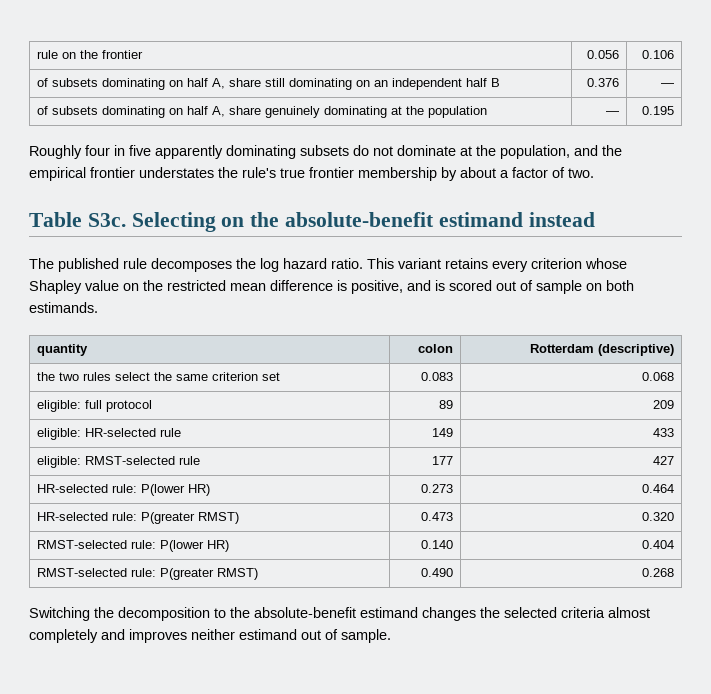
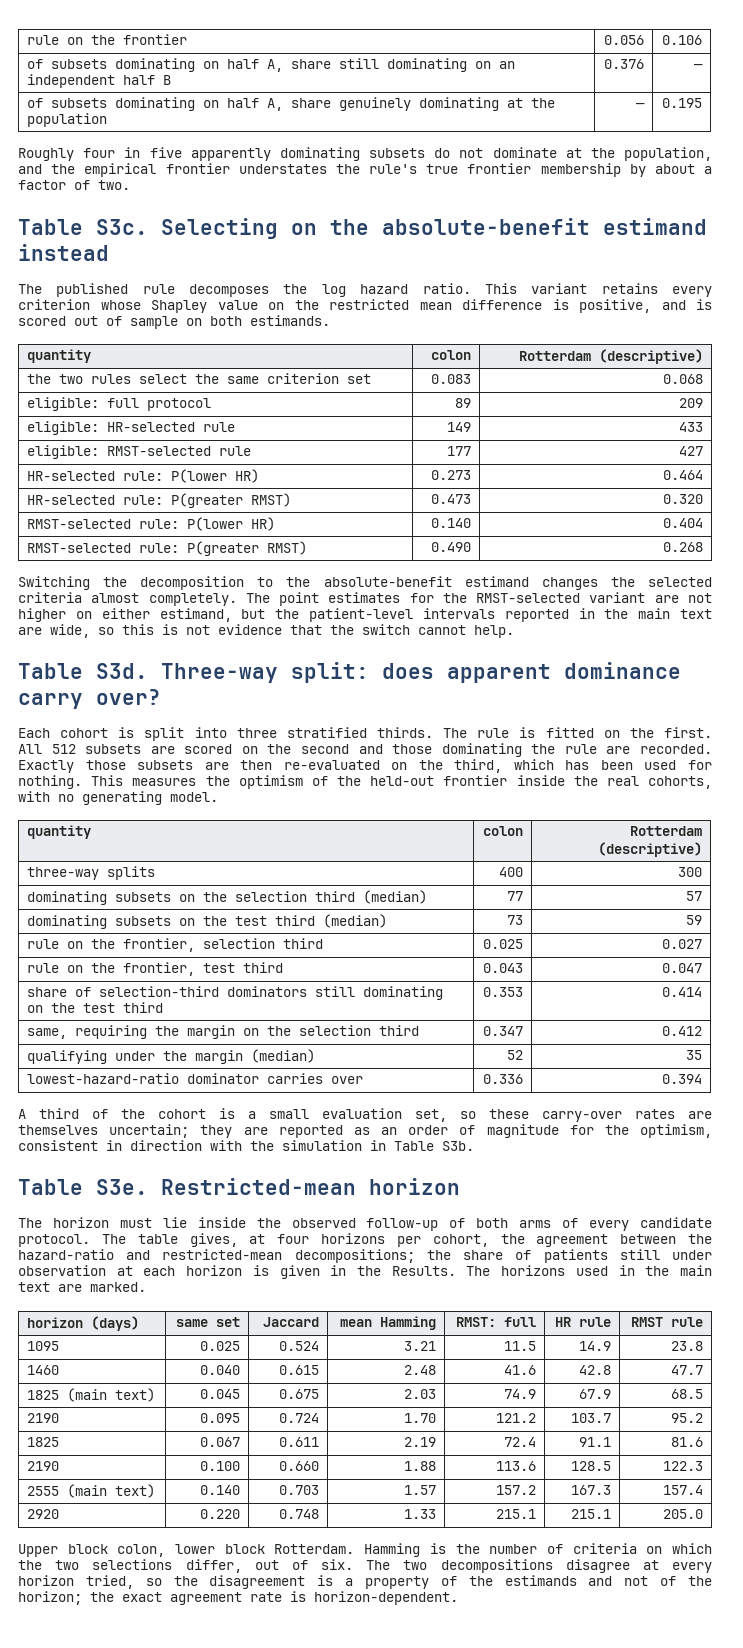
- Switching the decomposition to the absolute-benefit estimand changes the selected criteria almost completely and improves neither estimand out of sample.
+ Switching the decomposition to the absolute-benefit estimand changes the selected criteria almost completely. The point estimates for the RMST-selected variant are not higher on either estimand, but the patient-level intervals reported in the main text are wide, so this is not evidence that the switch cannot help.
+ Table S3d. Three-way split: does apparent dominance carry over?
+ Each cohort is split into three stratified thirds. The rule is fitted on the first. All 512 subsets are scored on the second and those dominating the rule are recorded. Exactly those subsets are then re-evaluated on the third, which has been used for nothing. This measures the optimism of the held-out frontier inside the real cohorts, with no generating model.
+ quantity | colon | Rotterdam (descriptive)
+ three-way splits | 400 | 300
+ dominating subsets on the selection third (median) | 77 | 57
+ dominating subsets on the test third (median) | 73 | 59
+ rule on the frontier, selection third | 0.025 | 0.027
+ rule on the frontier, test third | 0.043 | 0.047
+ share of selection-third dominators still dominating on the test third | 0.353 | 0.414
+ same, requiring the margin on the selection third | 0.347 | 0.412
+ qualifying under the margin (median) | 52 | 35
+ lowest-hazard-ratio dominator carries over | 0.336 | 0.394
+ A third of the cohort is a small evaluation set, so these carry-over rates are themselves uncertain; they are reported as an order of magnitude for the optimism, consistent in direction with the simulation in Table S3b.
+ Table S3e. Restricted-mean horizon
+ The horizon must lie inside the observed follow-up of both arms of every candidate protocol. The table gives, at four horizons per cohort, the agreement between the hazard-ratio and restricted-mean decompositions; the share of patients still under observation at each horizon is given in the Results. The horizons used in the main text are marked.
+ horizon (days) | same set | Jaccard | mean Hamming | RMST: full | HR rule | RMST rule
+ 1095 | 0.025 | 0.524 | 3.21 | 11.5 | 14.9 | 23.8
+ 1460 | 0.040 | 0.615 | 2.48 | 41.6 | 42.8 | 47.7
+ 1825 (main text) | 0.045 | 0.675 | 2.03 | 74.9 | 67.9 | 68.5
+ 2190 | 0.095 | 0.724 | 1.70 | 121.2 | 103.7 | 95.2
+ 1825 | 0.067 | 0.611 | 2.19 | 72.4 | 91.1 | 81.6
+ 2190 | 0.100 | 0.660 | 1.88 | 113.6 | 128.5 | 122.3
+ 2555 (main text) | 0.140 | 0.703 | 1.57 | 157.2 | 167.3 | 157.4
+ 2920 | 0.220 | 0.748 | 1.33 | 215.1 | 215.1 | 205.0
+ Upper block colon, lower block Rotterdam. Hamming is the number of criteria on which the two selections differ, out of six. The two decompositions disagree at every horizon tried, so the disagreement is a property of the estimands and not of the horizon; the exact agreement rate is horizon-dependent.

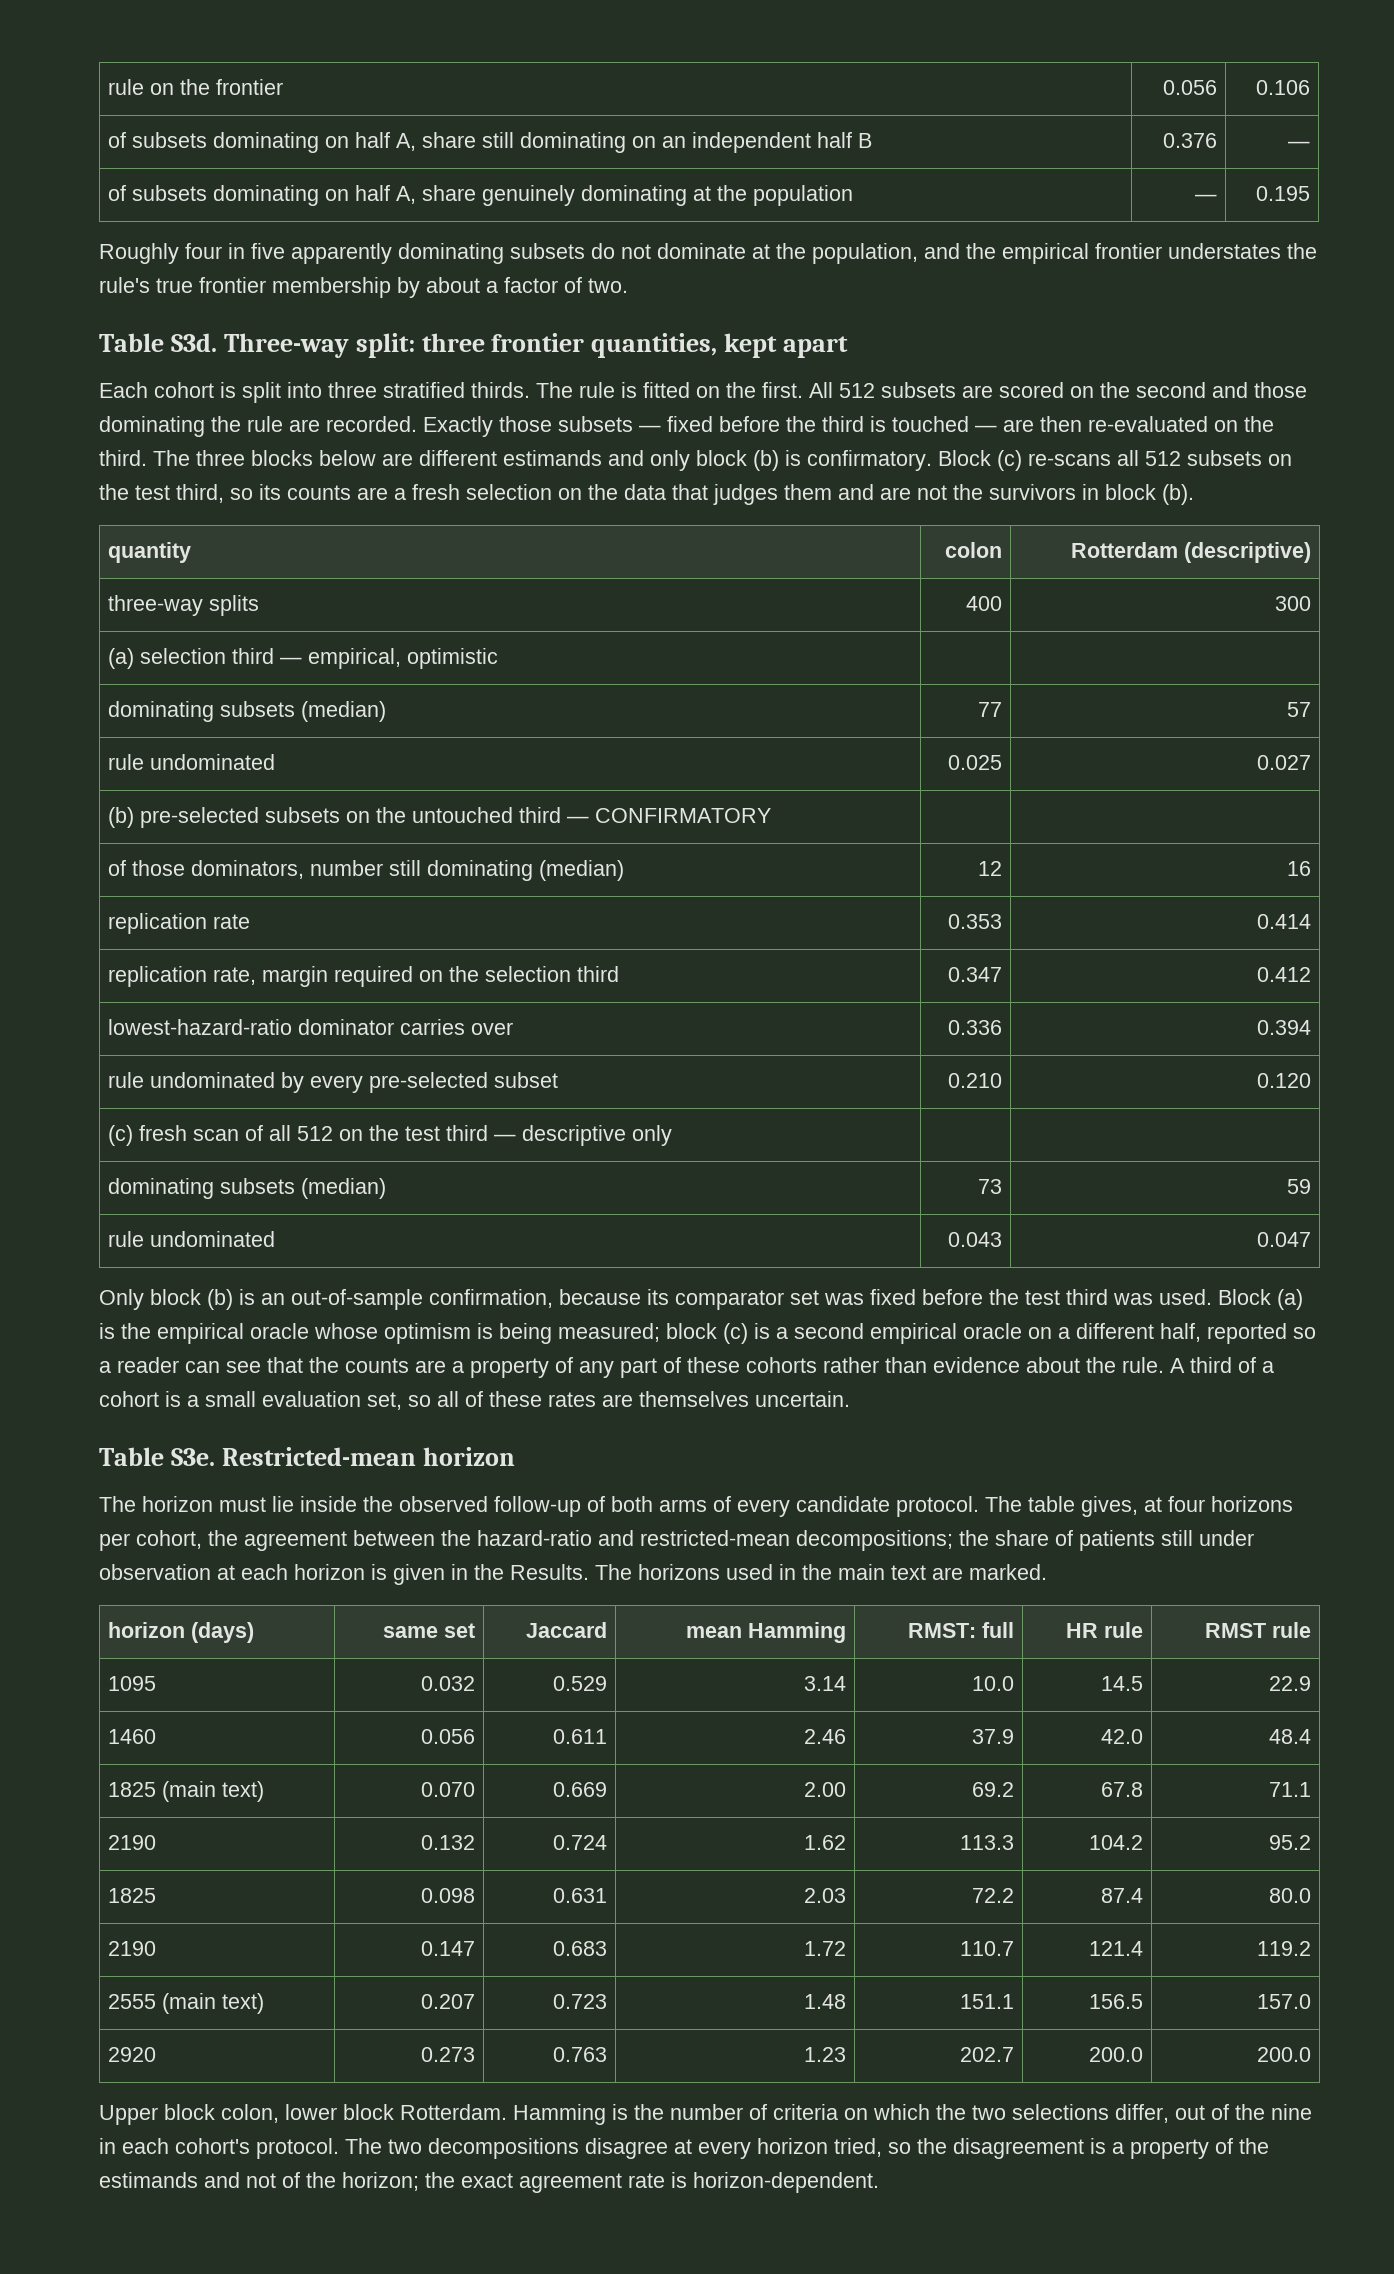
- Table S3c. Selecting on the absolute-benefit estimand instead
- The published rule decomposes the log hazard ratio. This variant retains every criterion whose Shapley value on the restricted mean difference is positive, and is scored out of sample on both estimands.
- quantity | colon | Rotterdam (descriptive)
- the two rules select the same criterion set | 0.083 | 0.068
- eligible: full protocol | 89 | 209
- eligible: HR-selected rule | 149 | 433
- eligible: RMST-selected rule | 177 | 427
- HR-selected rule: P(lower HR) | 0.273 | 0.464
- HR-selected rule: P(greater RMST) | 0.473 | 0.320
- RMST-selected rule: P(lower HR) | 0.140 | 0.404
- RMST-selected rule: P(greater RMST) | 0.490 | 0.268
- Switching the decomposition to the absolute-benefit estimand changes the selected criteria almost completely. The point estimates for the RMST-selected variant are not higher on either estimand, but the patient-level intervals reported in the main text are wide, so this is not evidence that the switch cannot help.
- Table S3d. Three-way split: does apparent dominance carry over?
+ Table S3d. Three-way split: three frontier quantities, kept apart
- Exactly those subsets are then re-evaluated on the third, which has been used for nothing. This measures the optimism of the held-out frontier inside the real cohorts, with no generating model.
+ Exactly those subsets — fixed before the third is touched — are then re-evaluated on the third. The three blocks below are different estimands and only block (b) is confirmatory. Block (c) re-scans all 512 subsets on the test third, so its counts are a fresh selection on the data that judges them and are not the survivors in block (b).
- dominating subsets on the selection third (median) | 77 | 57
- dominating subsets on the test third (median) | 73 | 59
- rule on the frontier, selection third | 0.025 | 0.027
- rule on the frontier, test third | 0.043 | 0.047
- share of selection-third dominators still dominating on the test third | 0.353 | 0.414
- same, requiring the margin on the selection third | 0.347 | 0.412
+ (a) selection third — empirical, optimistic | |
+ dominating subsets (median) | 77 | 57
+ rule undominated | 0.025 | 0.027
+ (b) pre-selected subsets on the untouched third — CONFIRMATORY | |
+ of those dominators, number still dominating (median) | 12 | 16
+ replication rate | 0.353 | 0.414
+ replication rate, margin required on the selection third | 0.347 | 0.412
- qualifying under the margin (median) | 52 | 35
- A third of the cohort is a small evaluation set, so these carry-over rates are themselves uncertain; they are reported as an order of magnitude for the optimism, consistent in direction with the simulation in Table S3b.
+ rule undominated by every pre-selected subset | 0.210 | 0.120
+ (c) fresh scan of all 512 on the test third — descriptive only | |
+ dominating subsets (median) | 73 | 59
+ rule undominated | 0.043 | 0.047
+ Only block (b) is an out-of-sample confirmation, because its comparator set was fixed before the test third was used. Block (a) is the empirical oracle whose optimism is being measured; block (c) is a second empirical oracle on a different half, reported so a reader can see that the counts are a property of any part of these cohorts rather than evidence about the rule. A third of a cohort is a small evaluation set, so all of these rates are themselves uncertain.
- 1095 | 0.025 | 0.524 | 3.21 | 11.5 | 14.9 | 23.8
- 1460 | 0.040 | 0.615 | 2.48 | 41.6 | 42.8 | 47.7
- 1825 (main text) | 0.045 | 0.675 | 2.03 | 74.9 | 67.9 | 68.5
- 2190 | 0.095 | 0.724 | 1.70 | 121.2 | 103.7 | 95.2
+ 1095 | 0.032 | 0.529 | 3.14 | 10.0 | 14.5 | 22.9
+ 1460 | 0.056 | 0.611 | 2.46 | 37.9 | 42.0 | 48.4
+ 1825 (main text) | 0.070 | 0.669 | 2.00 | 69.2 | 67.8 | 71.1
+ 2190 | 0.132 | 0.724 | 1.62 | 113.3 | 104.2 | 95.2
- 1825 | 0.067 | 0.611 | 2.19 | 72.4 | 91.1 | 81.6
- 2190 | 0.100 | 0.660 | 1.88 | 113.6 | 128.5 | 122.3
- 2555 (main text) | 0.140 | 0.703 | 1.57 | 157.2 | 167.3 | 157.4
- 2920 | 0.220 | 0.748 | 1.33 | 215.1 | 215.1 | 205.0
+ 1825 | 0.098 | 0.631 | 2.03 | 72.2 | 87.4 | 80.0
+ 2190 | 0.147 | 0.683 | 1.72 | 110.7 | 121.4 | 119.2
+ 2555 (main text) | 0.207 | 0.723 | 1.48 | 151.1 | 156.5 | 157.0
+ 2920 | 0.273 | 0.763 | 1.23 | 202.7 | 200.0 | 200.0
- Hamming is the number of criteria on which the two selections differ, out of six.
+ Hamming is the number of criteria on which the two selections differ, out of the nine in each cohort's protocol.

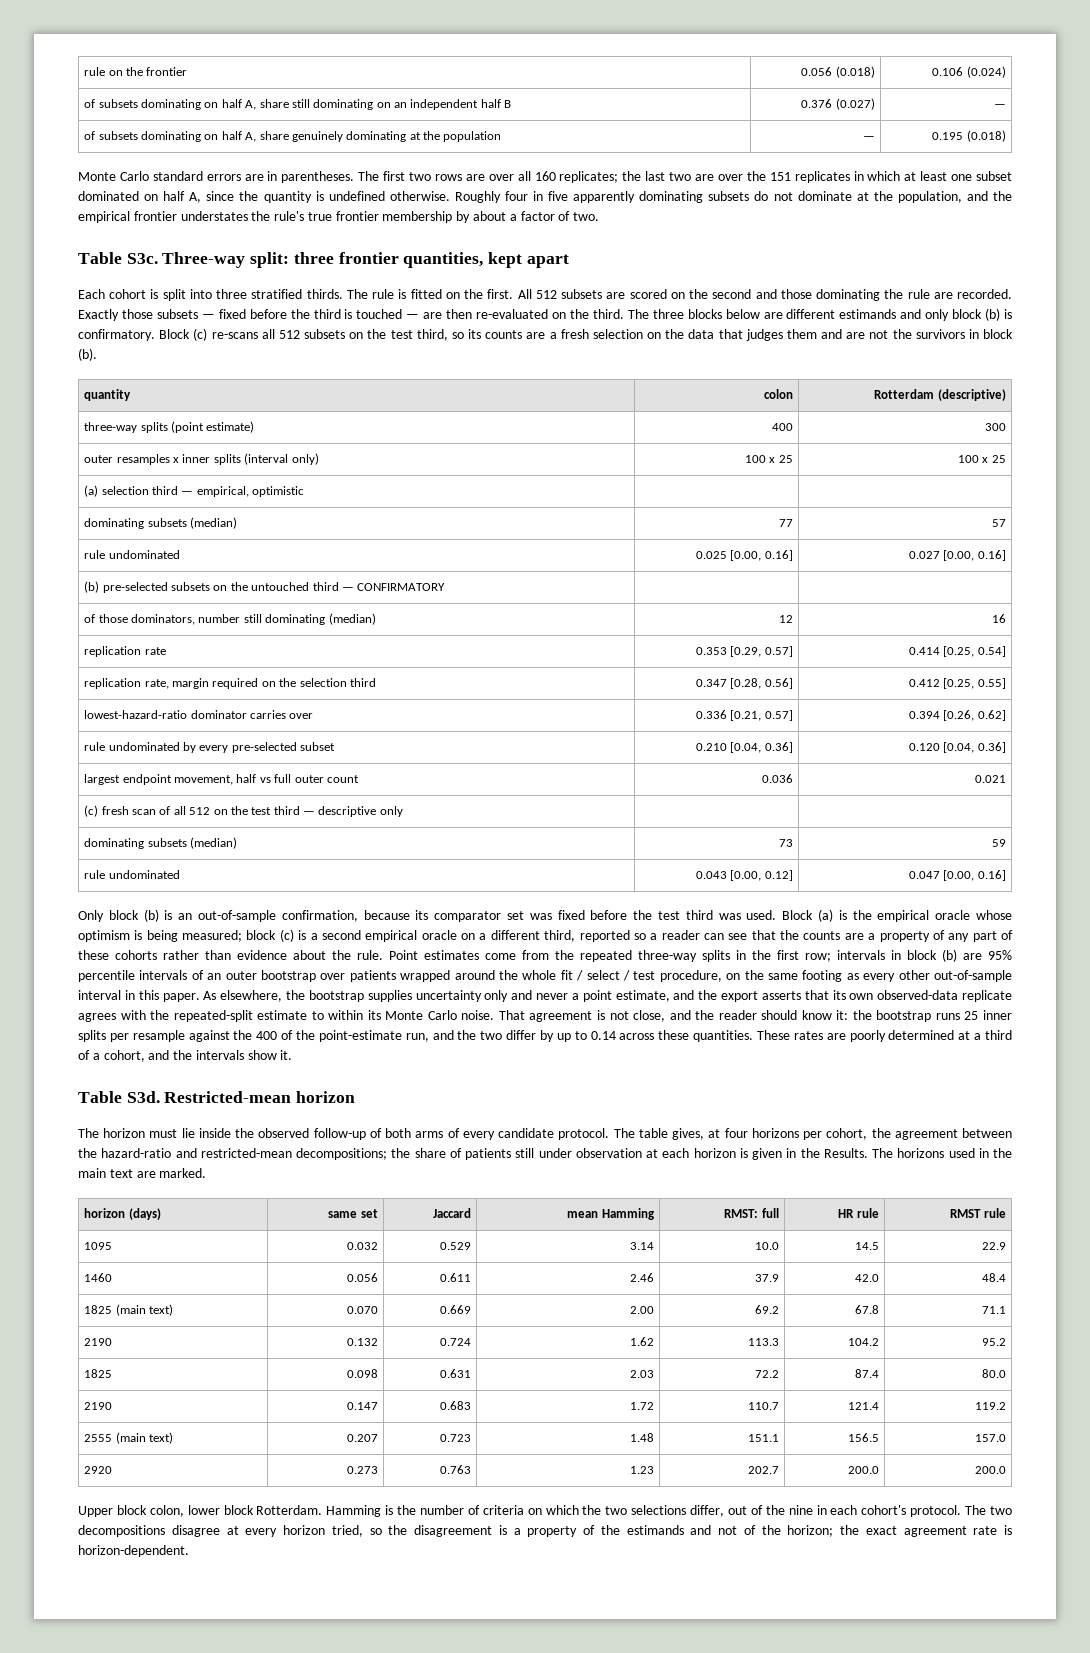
- rule on the frontier | 0.056 | 0.106
+ rule on the frontier | 0.056 (0.018) | 0.106 (0.024)
- of subsets dominating on half A, share still dominating on an independent half B | 0.376 | —
+ of subsets dominating on half A, share still dominating on an independent half B | 0.376 (0.027) | —
- of subsets dominating on half A, share genuinely dominating at the population | — | 0.195
- Roughly four in five apparently dominating subsets do not dominate at the population, and the empirical frontier understates the rule's true frontier membership by about a factor of two.
+ of subsets dominating on half A, share genuinely dominating at the population | — | 0.195 (0.018)
+ Monte Carlo standard errors are in parentheses. The first two rows are over all 160 replicates; the last two are over the 151 replicates in which at least one subset dominated on half A, since the quantity is undefined otherwise. Roughly four in five apparently dominating subsets do not dominate at the population, and the empirical frontier understates the rule's true frontier membership by about a factor of two.
- Table S3d. Three-way split: three frontier quantities, kept apart
+ Table S3c. Three-way split: three frontier quantities, kept apart
- three-way splits | 400 | 300
+ three-way splits (point estimate) | 400 | 300
+ outer resamples x inner splits (interval only) | 100 x 25 | 100 x 25
- rule undominated | 0.025 | 0.027
+ rule undominated | 0.025 [0.00, 0.16] | 0.027 [0.00, 0.16]
- replication rate | 0.353 | 0.414
+ replication rate | 0.353 [0.29, 0.57] | 0.414 [0.25, 0.54]
- replication rate, margin required on the selection third | 0.347 | 0.412
+ replication rate, margin required on the selection third | 0.347 [0.28, 0.56] | 0.412 [0.25, 0.55]
- lowest-hazard-ratio dominator carries over | 0.336 | 0.394
+ lowest-hazard-ratio dominator carries over | 0.336 [0.21, 0.57] | 0.394 [0.26, 0.62]
- rule undominated by every pre-selected subset | 0.210 | 0.120
+ rule undominated by every pre-selected subset | 0.210 [0.04, 0.36] | 0.120 [0.04, 0.36]
+ largest endpoint movement, half vs full outer count | 0.036 | 0.021
- rule undominated | 0.043 | 0.047
+ rule undominated | 0.043 [0.00, 0.12] | 0.047 [0.00, 0.16]
- Block (a) is the empirical oracle whose optimism is being measured; block (c) is a second empirical oracle on a different half, reported so a reader can see that the counts are a property of any part of these cohorts rather than evidence about the rule.
+ Block (a) is the empirical oracle whose optimism is being measured; block (c) is a second empirical oracle on a different third, reported so a reader can see that the counts are a property of any part of these cohorts rather than evidence about the rule.
- A third of a cohort is a small evaluation set, so all of these rates are themselves uncertain.
- Table S3e. Restricted-mean horizon
+ Point estimates come from the repeated three-way splits in the first row; intervals in block (b) are 95% percentile intervals of an outer bootstrap over patients wrapped around the whole fit / select / test procedure, on the same footing as every other out-of-sample interval in this paper. As elsewhere, the bootstrap supplies uncertainty only and never a point estimate, and the export asserts that its own observed-data replicate agrees with the repeated-split estimate to within its Monte Carlo noise. That agreement is not close, and the reader should know it: the bootstrap runs 25 inner splits per resample against the 400 of the point-estimate run, and the two differ by up to 0.14 across these quantities. These rates are poorly determined at a third of a cohort, and the intervals show it.
+ Table S3d. Restricted-mean horizon

